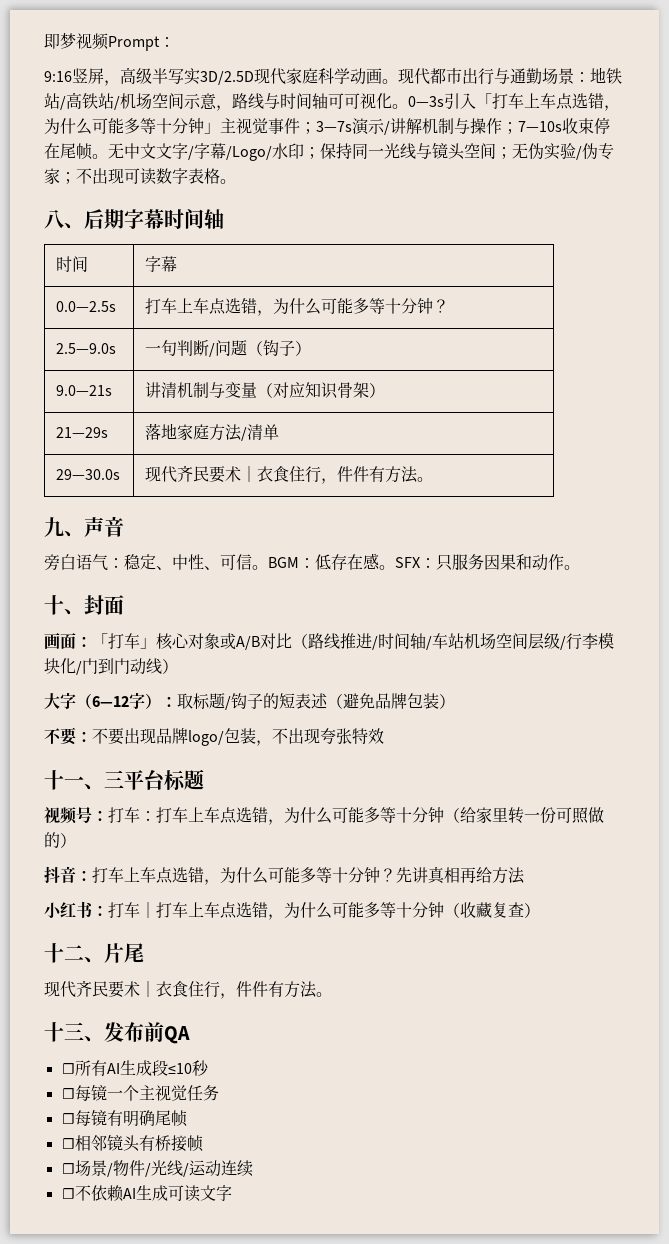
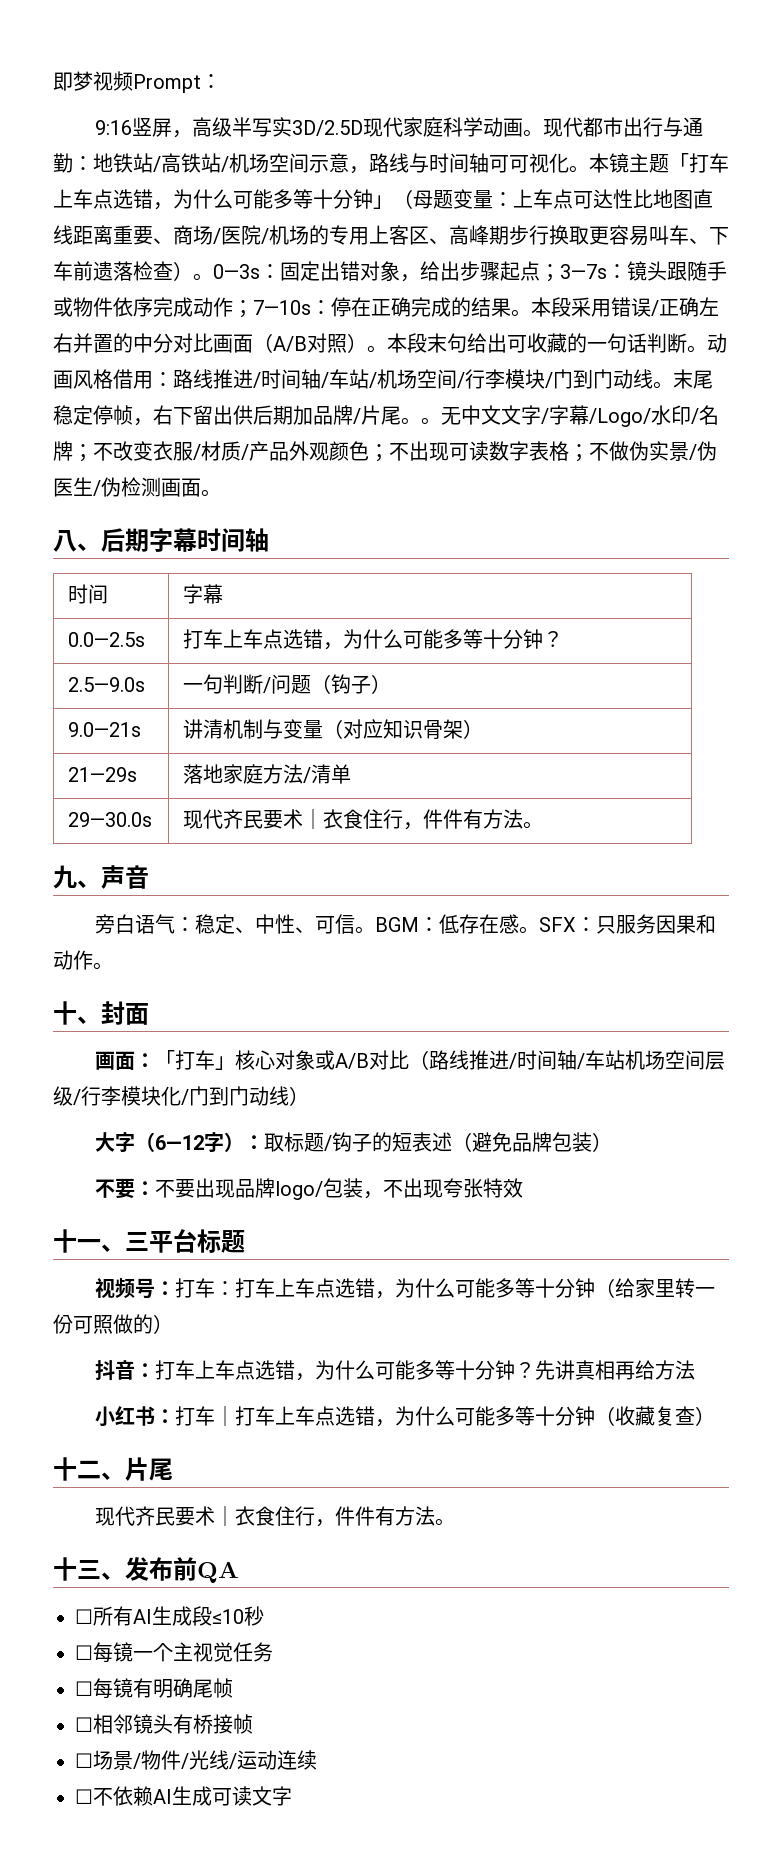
- 现代都市出行与通勤场景：地铁站/高铁站/机场空间示意，路线与时间轴可可视化。
+ 现代都市出行与通勤：地铁站/高铁站/机场空间示意，路线与时间轴可可视化。
- 0—3s引入「打车上车点选错，为什么可能多等十分钟」主视觉事件；3—7s演示/讲解机制与操作；7—10s收束停在尾帧。
+ 本镜主题「打车上车点选错，为什么可能多等十分钟」（母题变量：上车点可达性比地图直线距离重要、商场/医院/机场的专用上客区、高峰期步行换取更容易叫车、下车前遗落检查）。0—3s：固定出错对象，给出步骤起点；3—7s：镜头跟随手或物件依序完成动作；7—10s：停在正确完成的结果。本段采用错误/正确左右并置的中分对比画面（A/B对照）。本段末句给出可收藏的一句话判断。动画风格借用：路线推进/时间轴/车站/机场空间/行李模块/门到门动线。末尾稳定停帧，右下留出供后期加品牌/片尾。。
- 无中文文字/字幕/Logo/水印；保持同一光线与镜头空间；无伪实验/伪专家；不出现可读数字表格。
+ 无中文文字/字幕/Logo/水印/名牌；不改变衣服/材质/产品外观颜色；不出现可读数字表格；不做伪实景/伪医生/伪检测画面。

